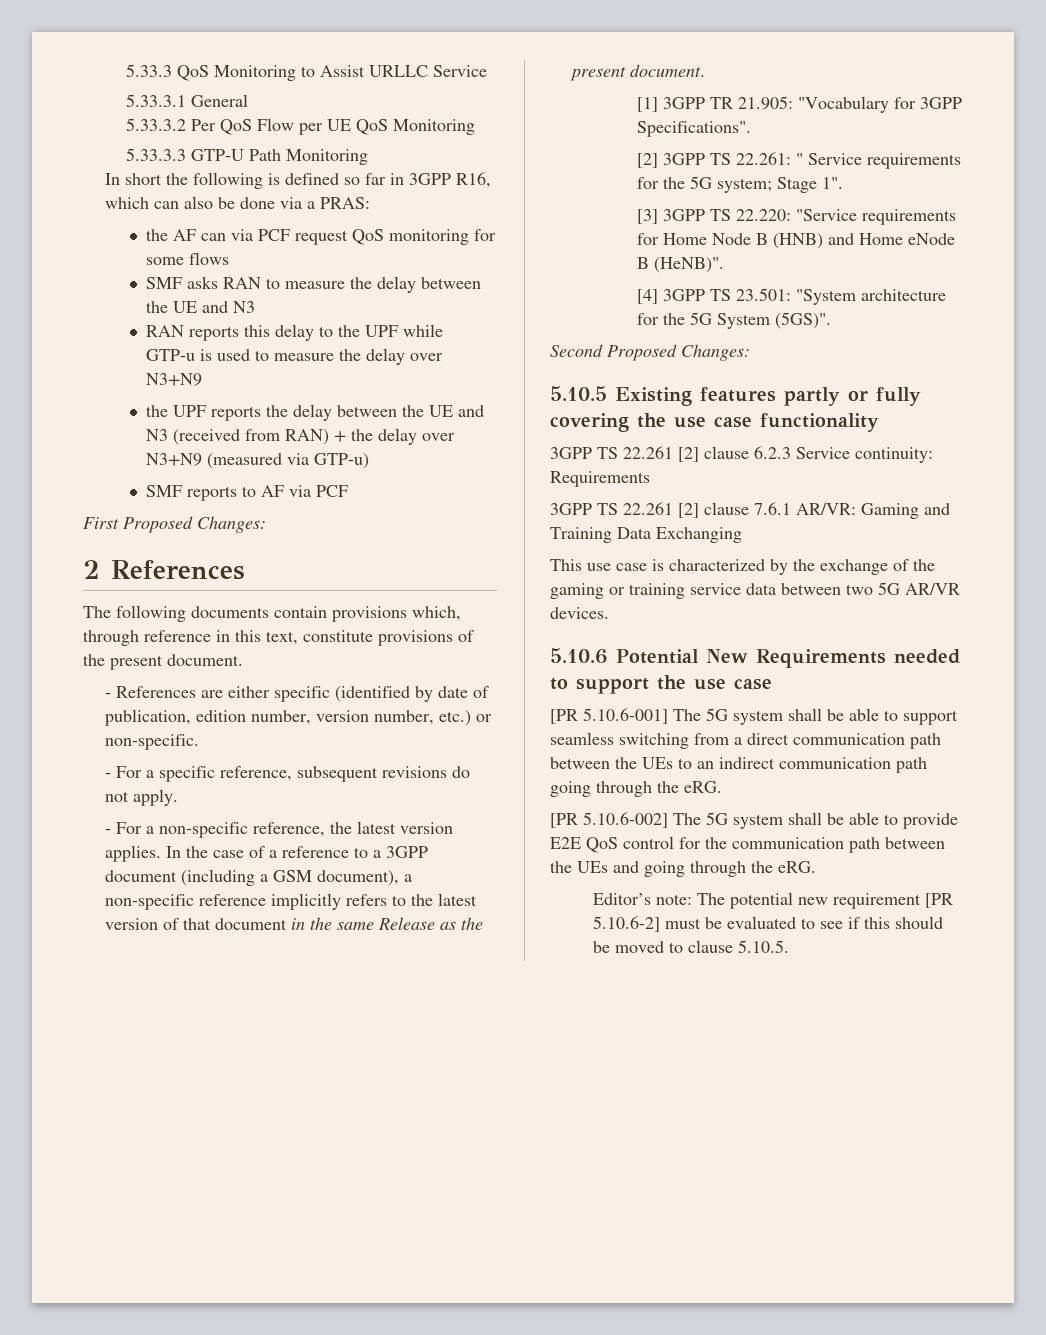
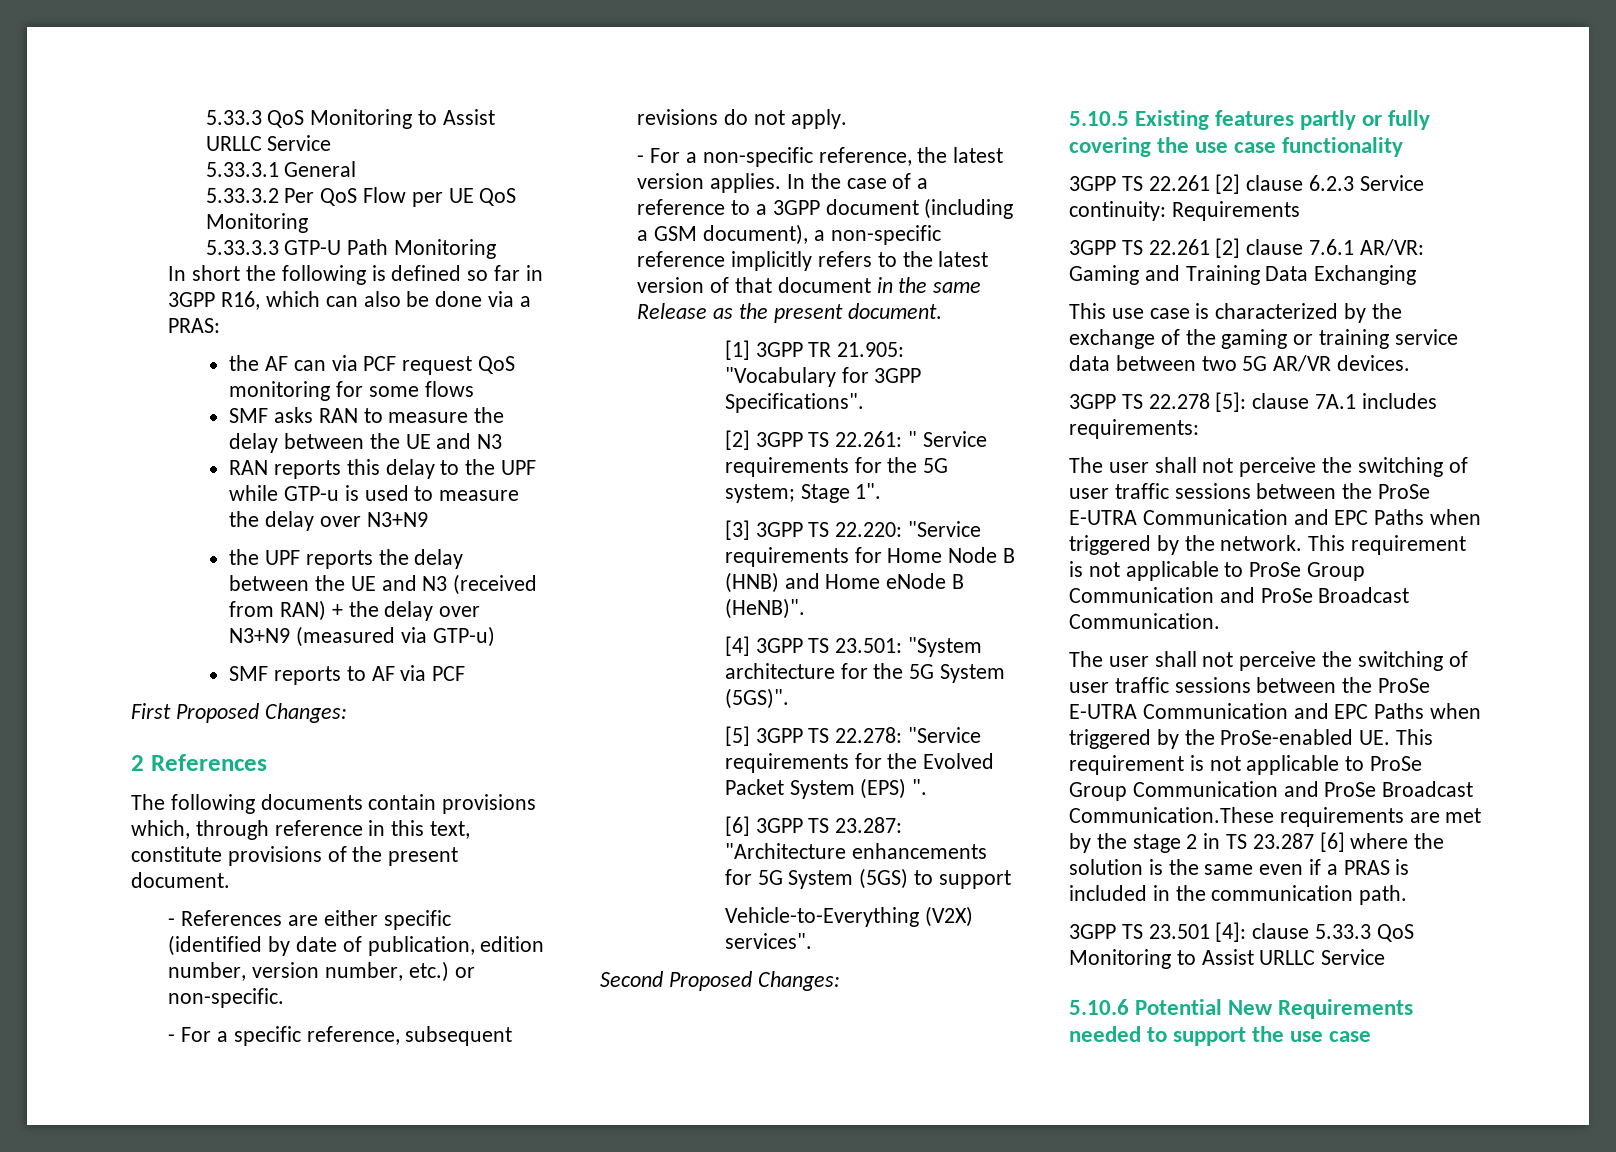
+ [5] 3GPP TS 22.278: "Service requirements for the Evolved Packet System (EPS) ".
+ [6] 3GPP TS 23.287: "Architecture enhancements for 5G System (5GS) to support
+ Vehicle-to-Everything (V2X) services".
+ 3GPP TS 22.278 [5]: clause 7A.1 includes requirements:
+ The user shall not perceive the switching of user traffic sessions between the ProSe E-UTRA Communication and EPC Paths when triggered by the network. This requirement is not applicable to ProSe Group Communication and ProSe Broadcast Communication.
+ The user shall not perceive the switching of user traffic sessions between the ProSe E-UTRA Communication and EPC Paths when triggered by the ProSe-enabled UE. This requirement is not applicable to ProSe Group Communication and ProSe Broadcast Communication.These requirements are met by the stage 2 in TS 23.287 [6] where the solution is the same even if a PRAS is included in the communication path.
+ 3GPP TS 23.501 [4]: clause 5.33.3 QoS Monitoring to Assist URLLC Service
- [PR 5.10.6-001] The 5G system shall be able to support seamless switching from a direct communication path between the UEs to an indirect communication path going through the eRG.
- [PR 5.10.6-002] The 5G system shall be able to provide E2E QoS control for the communication path between the UEs and going through the eRG.
- Editor’s note: The potential new requirement [PR 5.10.6-2] must be evaluated to see if this should be moved to clause 5.10.5.

